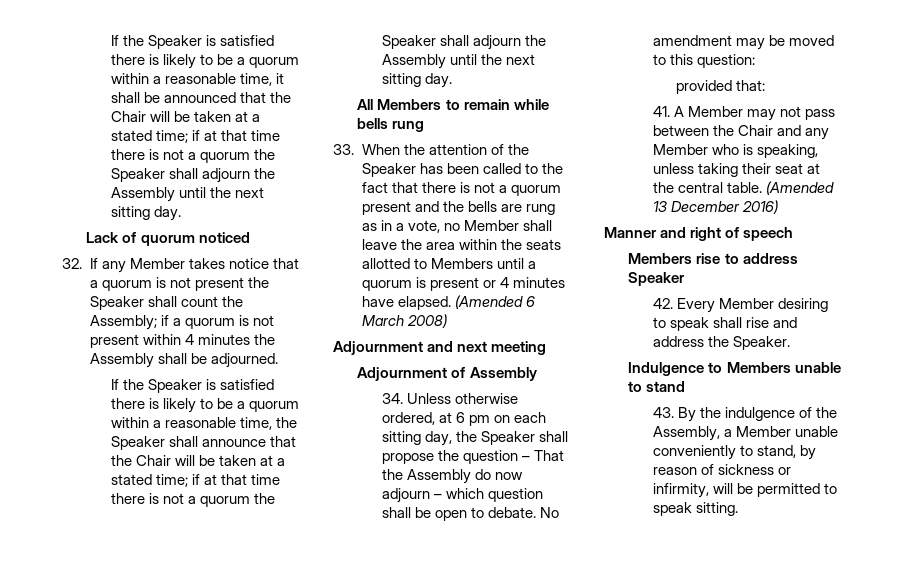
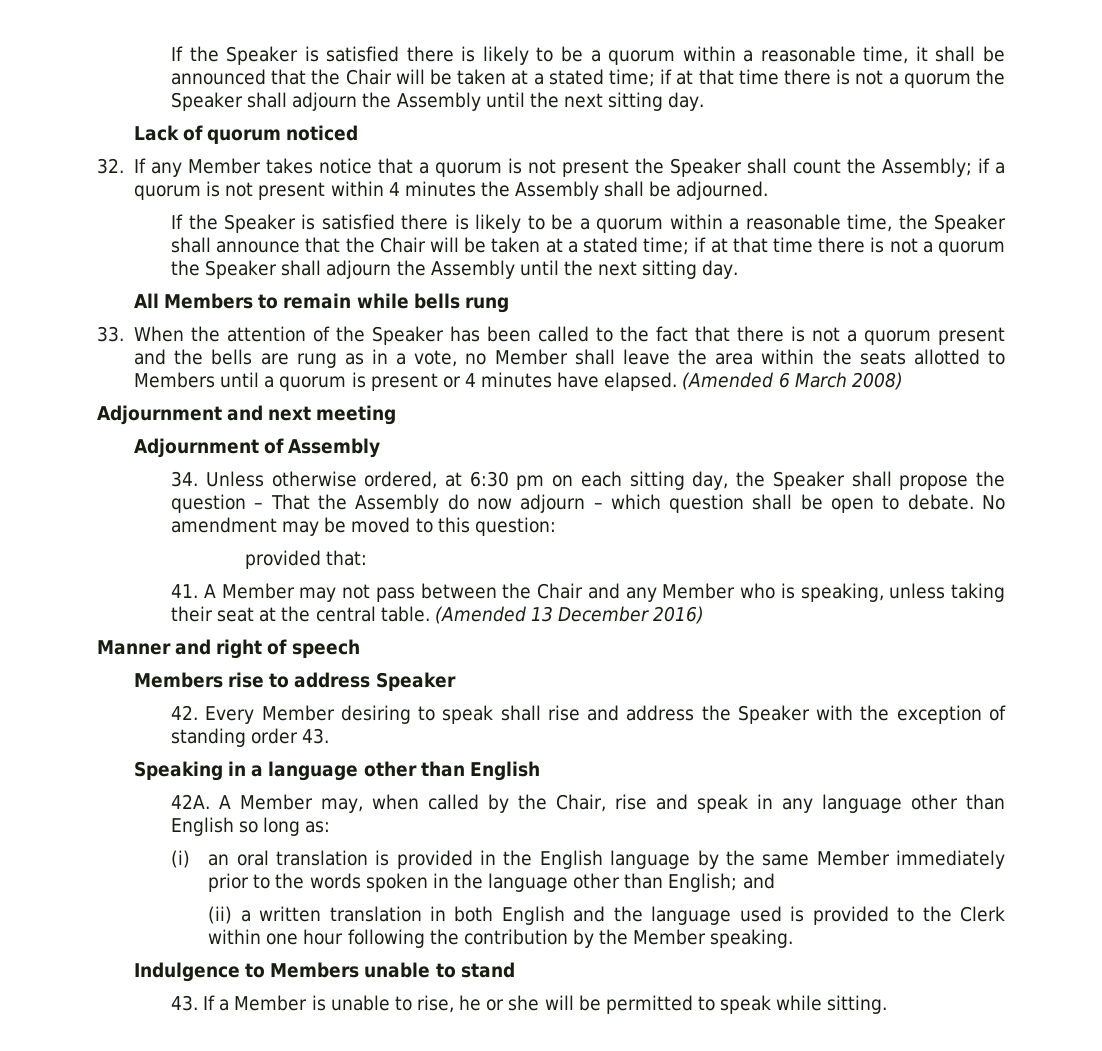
- 34. Unless otherwise ordered, at 6 pm on each sitting day, the Speaker shall propose the question – That the Assembly do now adjourn – which question shall be open to debate.
+ 34. Unless otherwise ordered, at 6:30 pm on each sitting day, the Speaker shall propose the question – That the Assembly do now adjourn – which question shall be open to debate.
- 42. Every Member desiring to speak shall rise and address the Speaker.
+ 42. Every Member desiring to speak shall rise and address the Speaker with the exception of standing order 43.
+ Speaking in a language other than English
+ 42A. A Member may, when called by the Chair, rise and speak in any language other than English so long as:
+ (i) an oral translation is provided in the English language by the same Member immediately prior to the words spoken in the language other than English; and
+ (ii) a written translation in both English and the language used is provided to the Clerk within one hour following the contribution by the Member speaking.
- 43. By the indulgence of the Assembly, a Member unable conveniently to stand, by reason of sickness or infirmity, will be permitted to speak sitting.
+ 43. If a Member is unable to rise, he or she will be permitted to speak while sitting.

